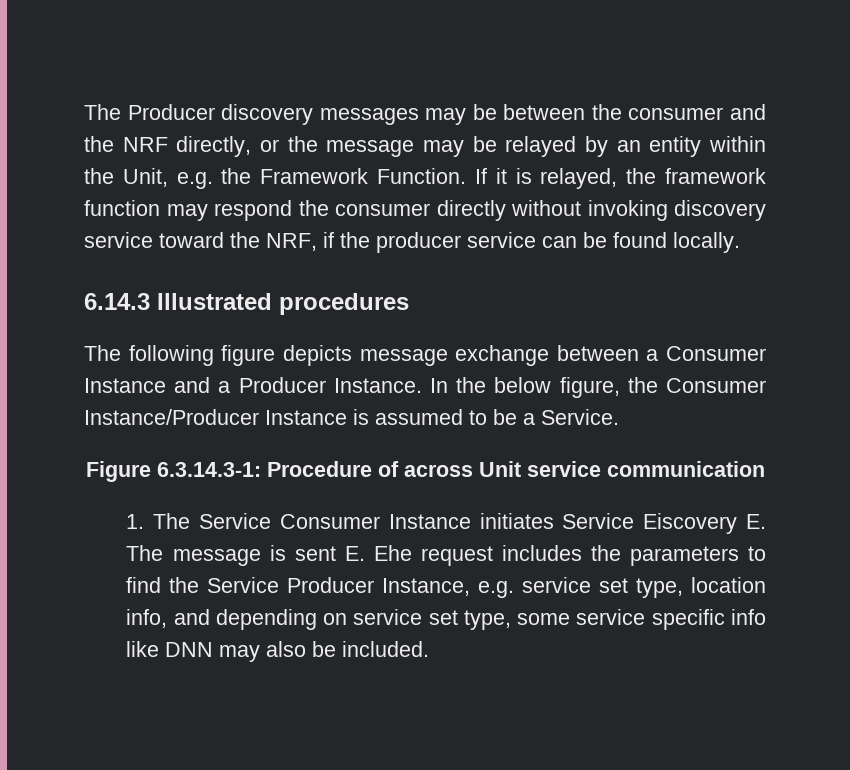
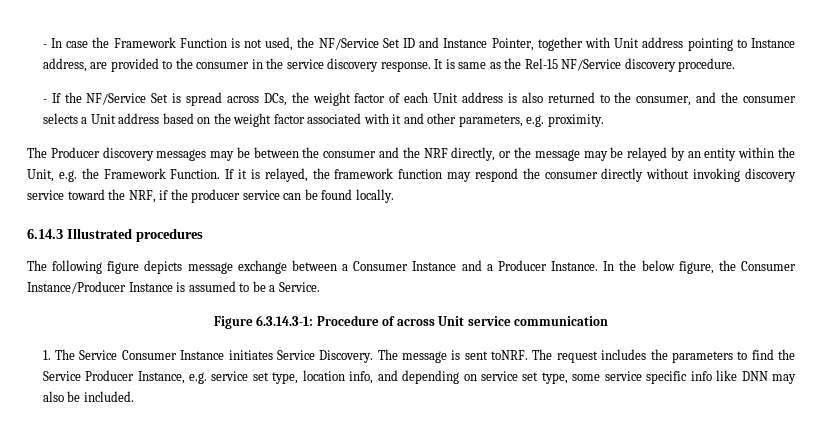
+ - In case the Framework Function is not used, the NF/Service Set ID and Instance Pointer, together with Unit address pointing to Instance address, are provided to the consumer in the service discovery response. It is same as the Rel-15 NF/Service discovery procedure.
+ - If the NF/Service Set is spread across DCs, the weight factor of each Unit address is also returned to the consumer, and the consumer selects a Unit address based on the weight factor associated with it and other parameters, e.g. proximity.
- 1. The Service Consumer Instance initiates Service Eiscovery E. The message is sent E. Ehe request includes the parameters to find the Service Producer Instance, e.g. service set type, location info, and depending on service set type, some service specific info like DNN may also be included.
+ 1. The Service Consumer Instance initiates Service Discovery. The message is sent toNRF. The request includes the parameters to find the Service Producer Instance, e.g. service set type, location info, and depending on service set type, some service specific info like DNN may also be included.

